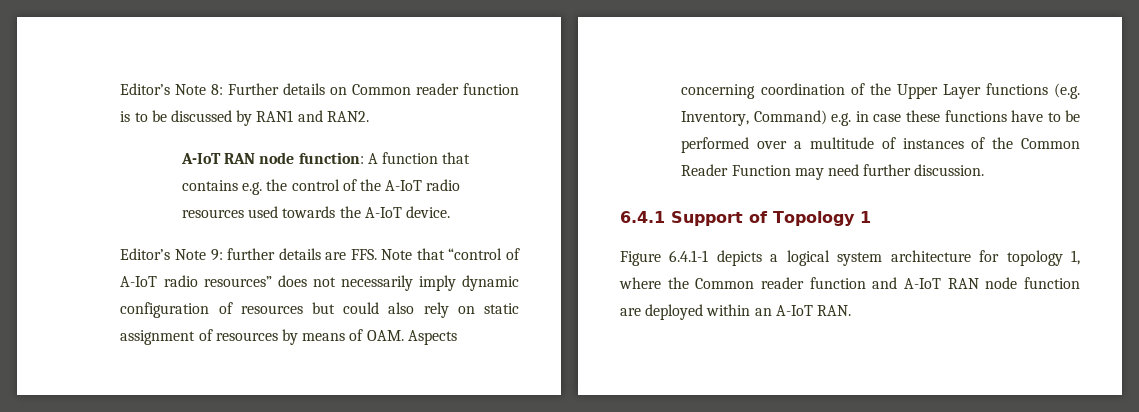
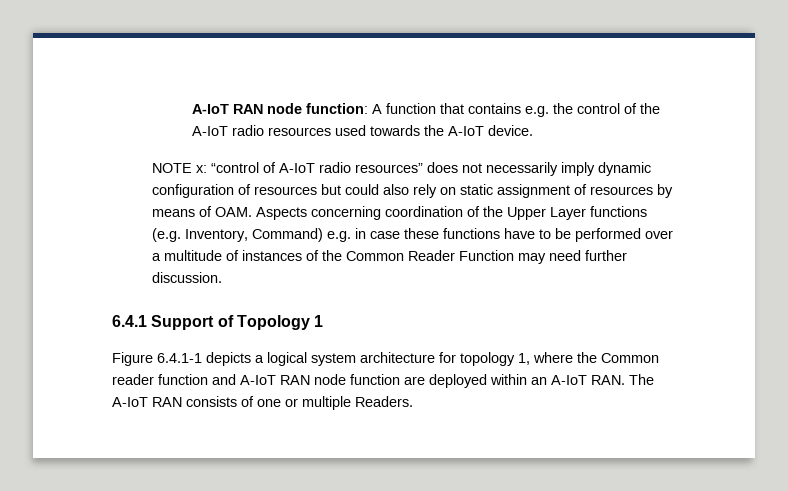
- Editor’s Note 8: Further details on Common reader function is to be discussed by RAN1 and RAN2.
- Editor’s Note 9: further details are FFS. Note that “control of A-IoT radio resources” does not necessarily imply dynamic configuration of resources but could also rely on static assignment of resources by means of OAM. Aspects concerning coordination of the Upper Layer functions (e.g. Inventory, Command) e.g. in case these functions have to be performed over a multitude of instances of the Common Reader Function may need further discussion.
+ NOTE x: “control of A-IoT radio resources” does not necessarily imply dynamic configuration of resources but could also rely on static assignment of resources by means of OAM. Aspects concerning coordination of the Upper Layer functions (e.g. Inventory, Command) e.g. in case these functions have to be performed over a multitude of instances of the Common Reader Function may need further discussion.
- Figure 6.4.1-1 depicts a logical system architecture for topology 1, where the Common reader function and A-IoT RAN node function are deployed within an A-IoT RAN.
+ Figure 6.4.1-1 depicts a logical system architecture for topology 1, where the Common reader function and A-IoT RAN node function are deployed within an A-IoT RAN. The A-IoT RAN consists of one or multiple Readers.

